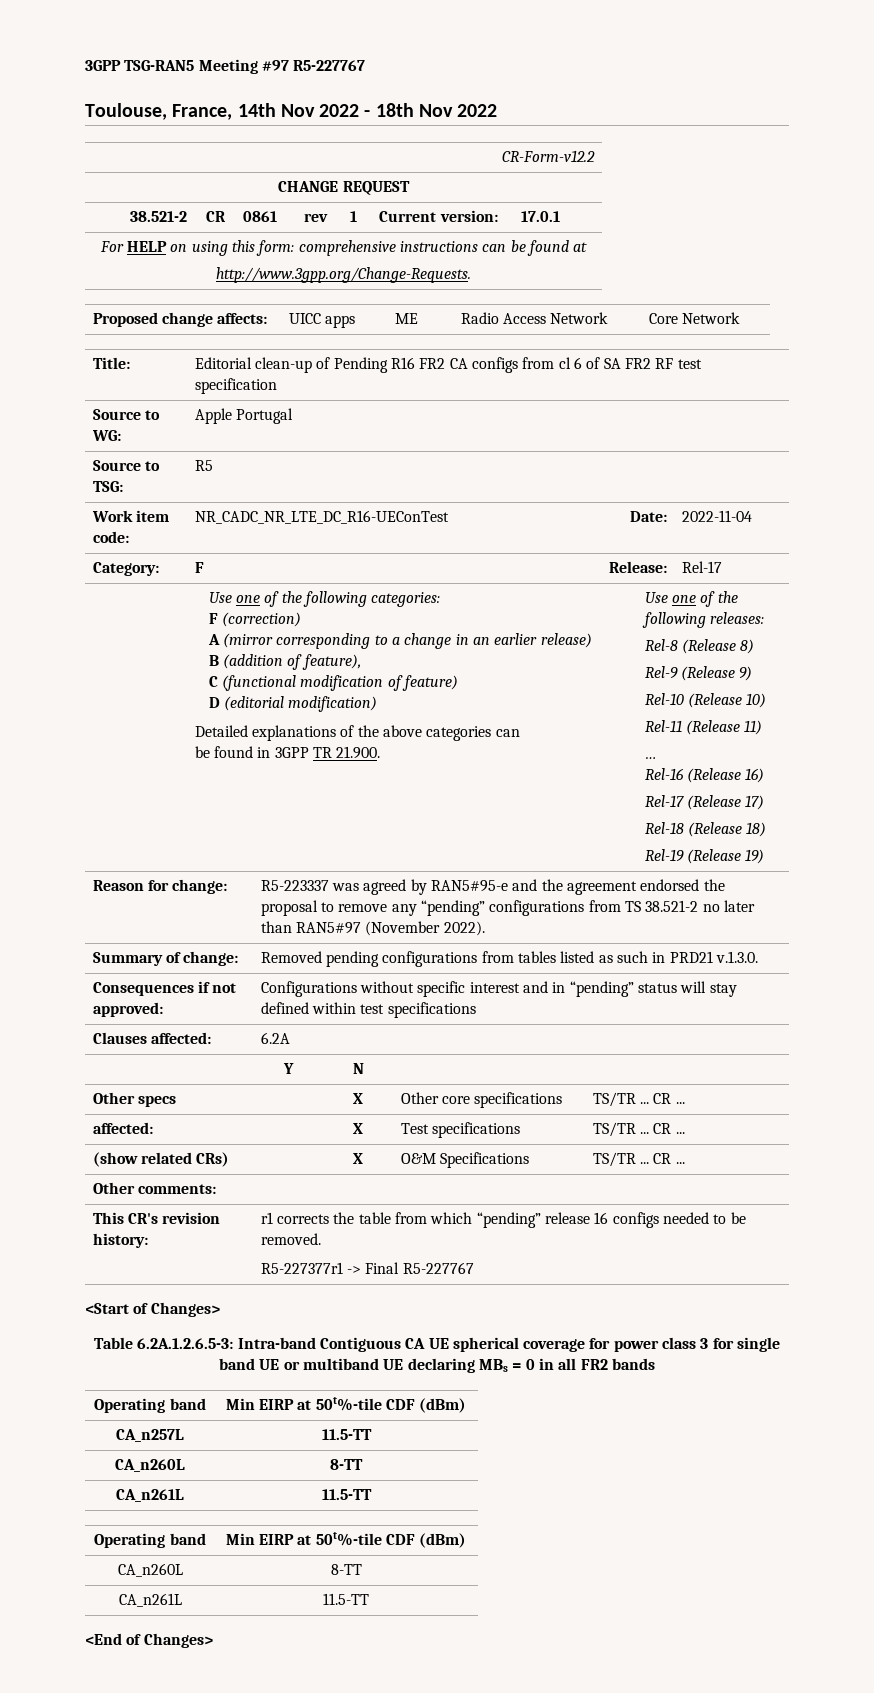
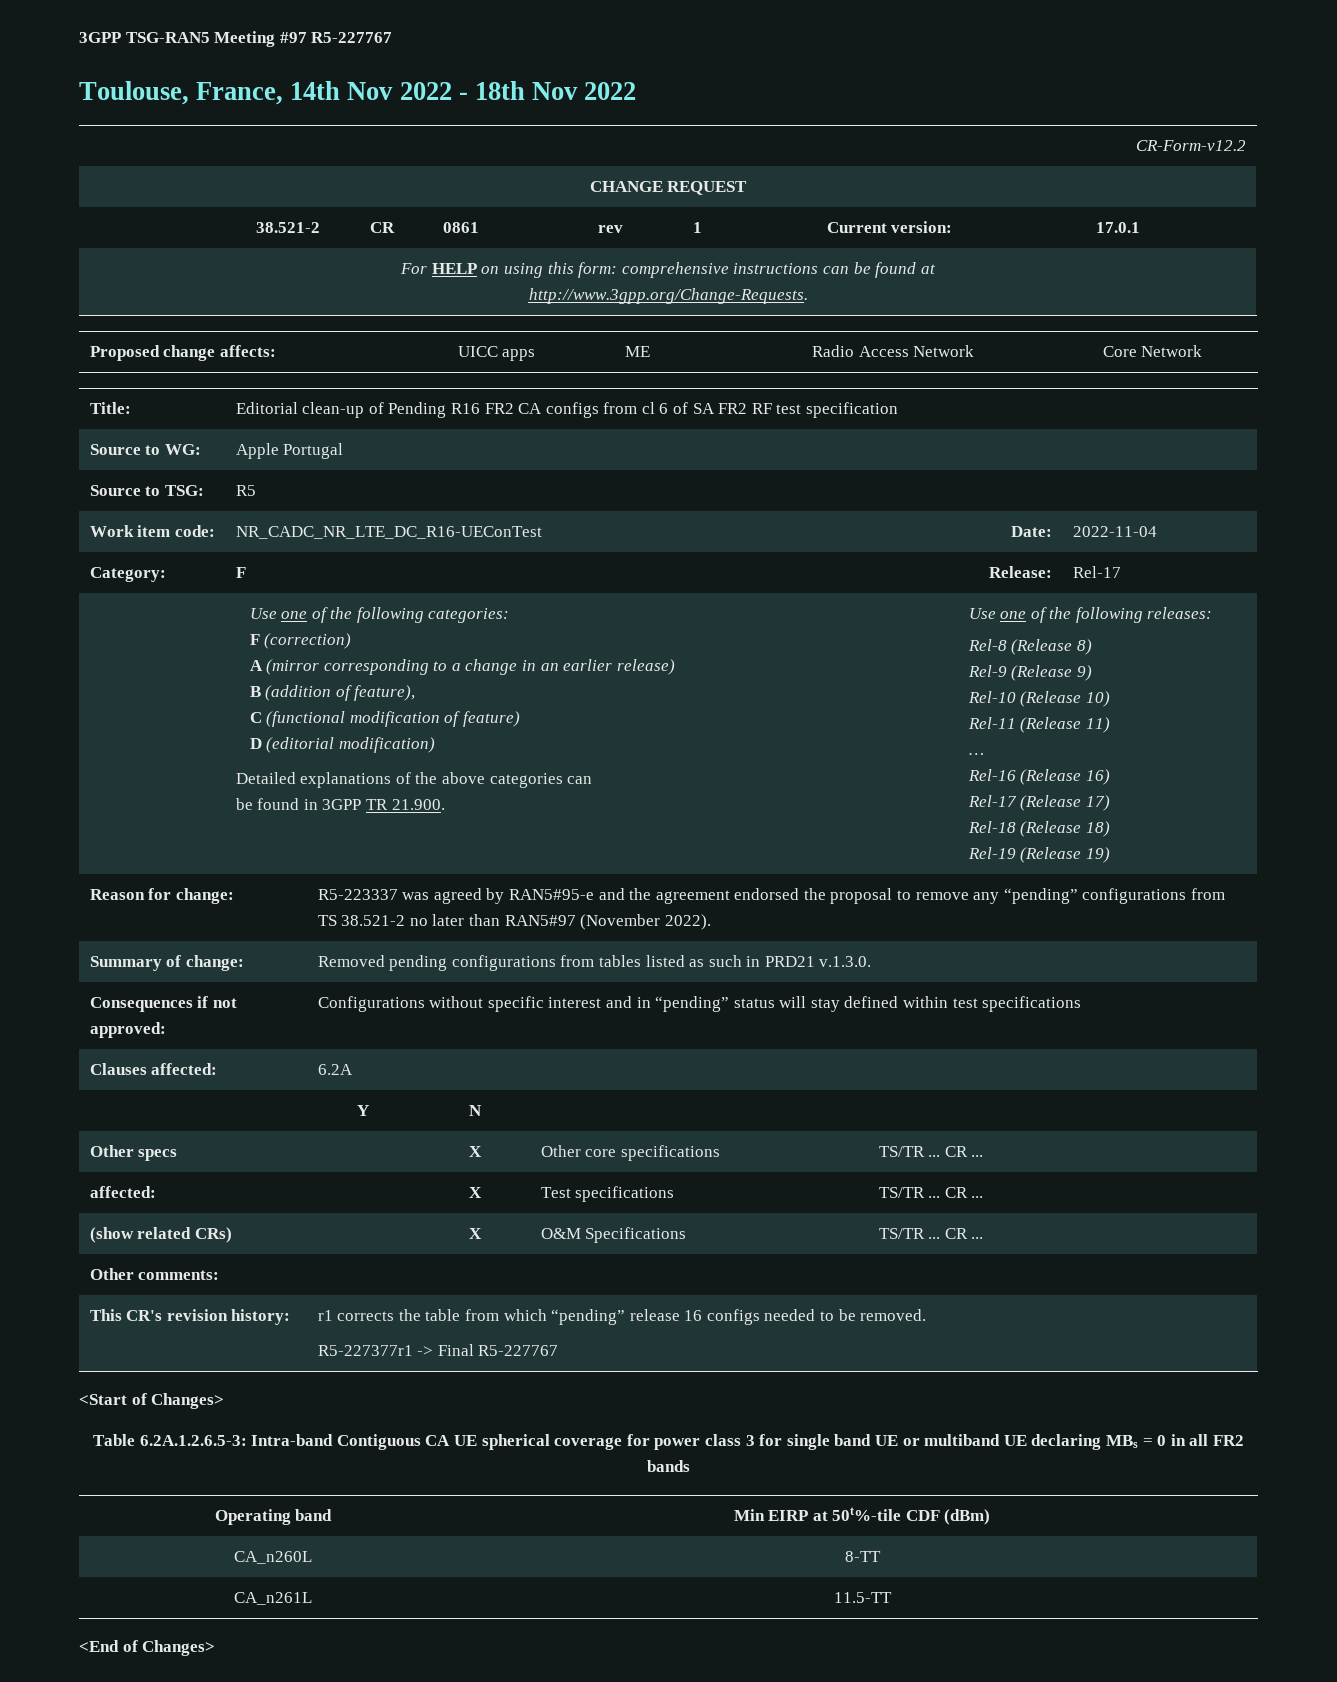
- CA_n257L | 11.5-TT
- CA_n260L | 8-TT
- CA_n261L | 11.5-TT
- Operating band | Min EIRP at 50t%-tile CDF (dBm)

